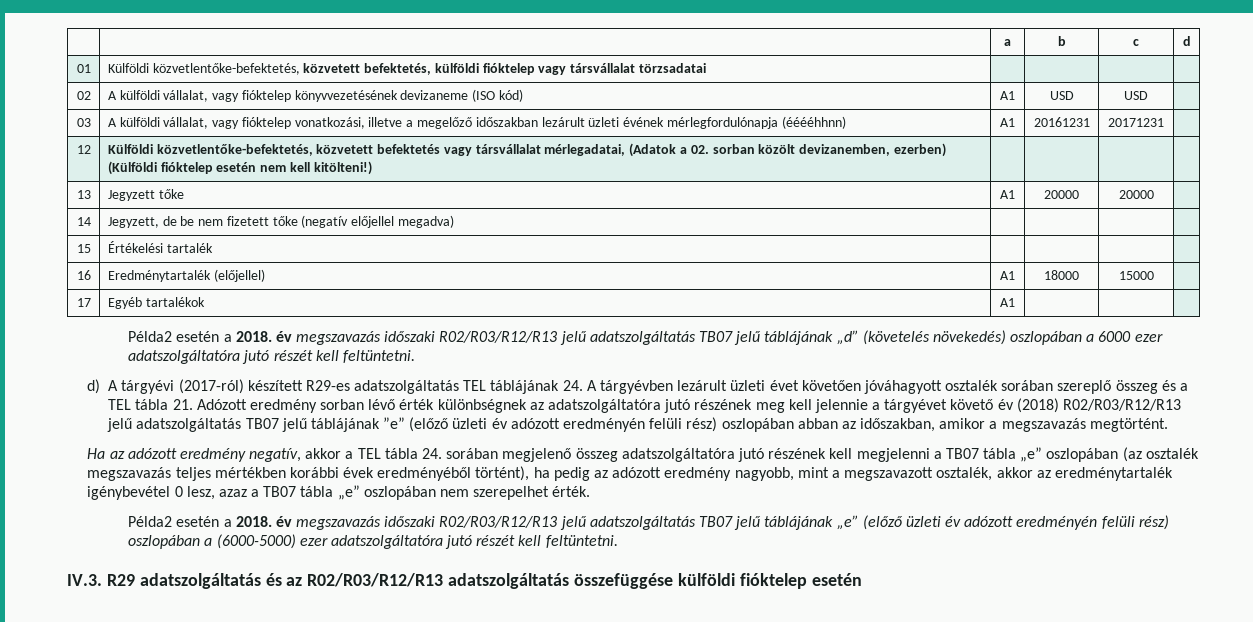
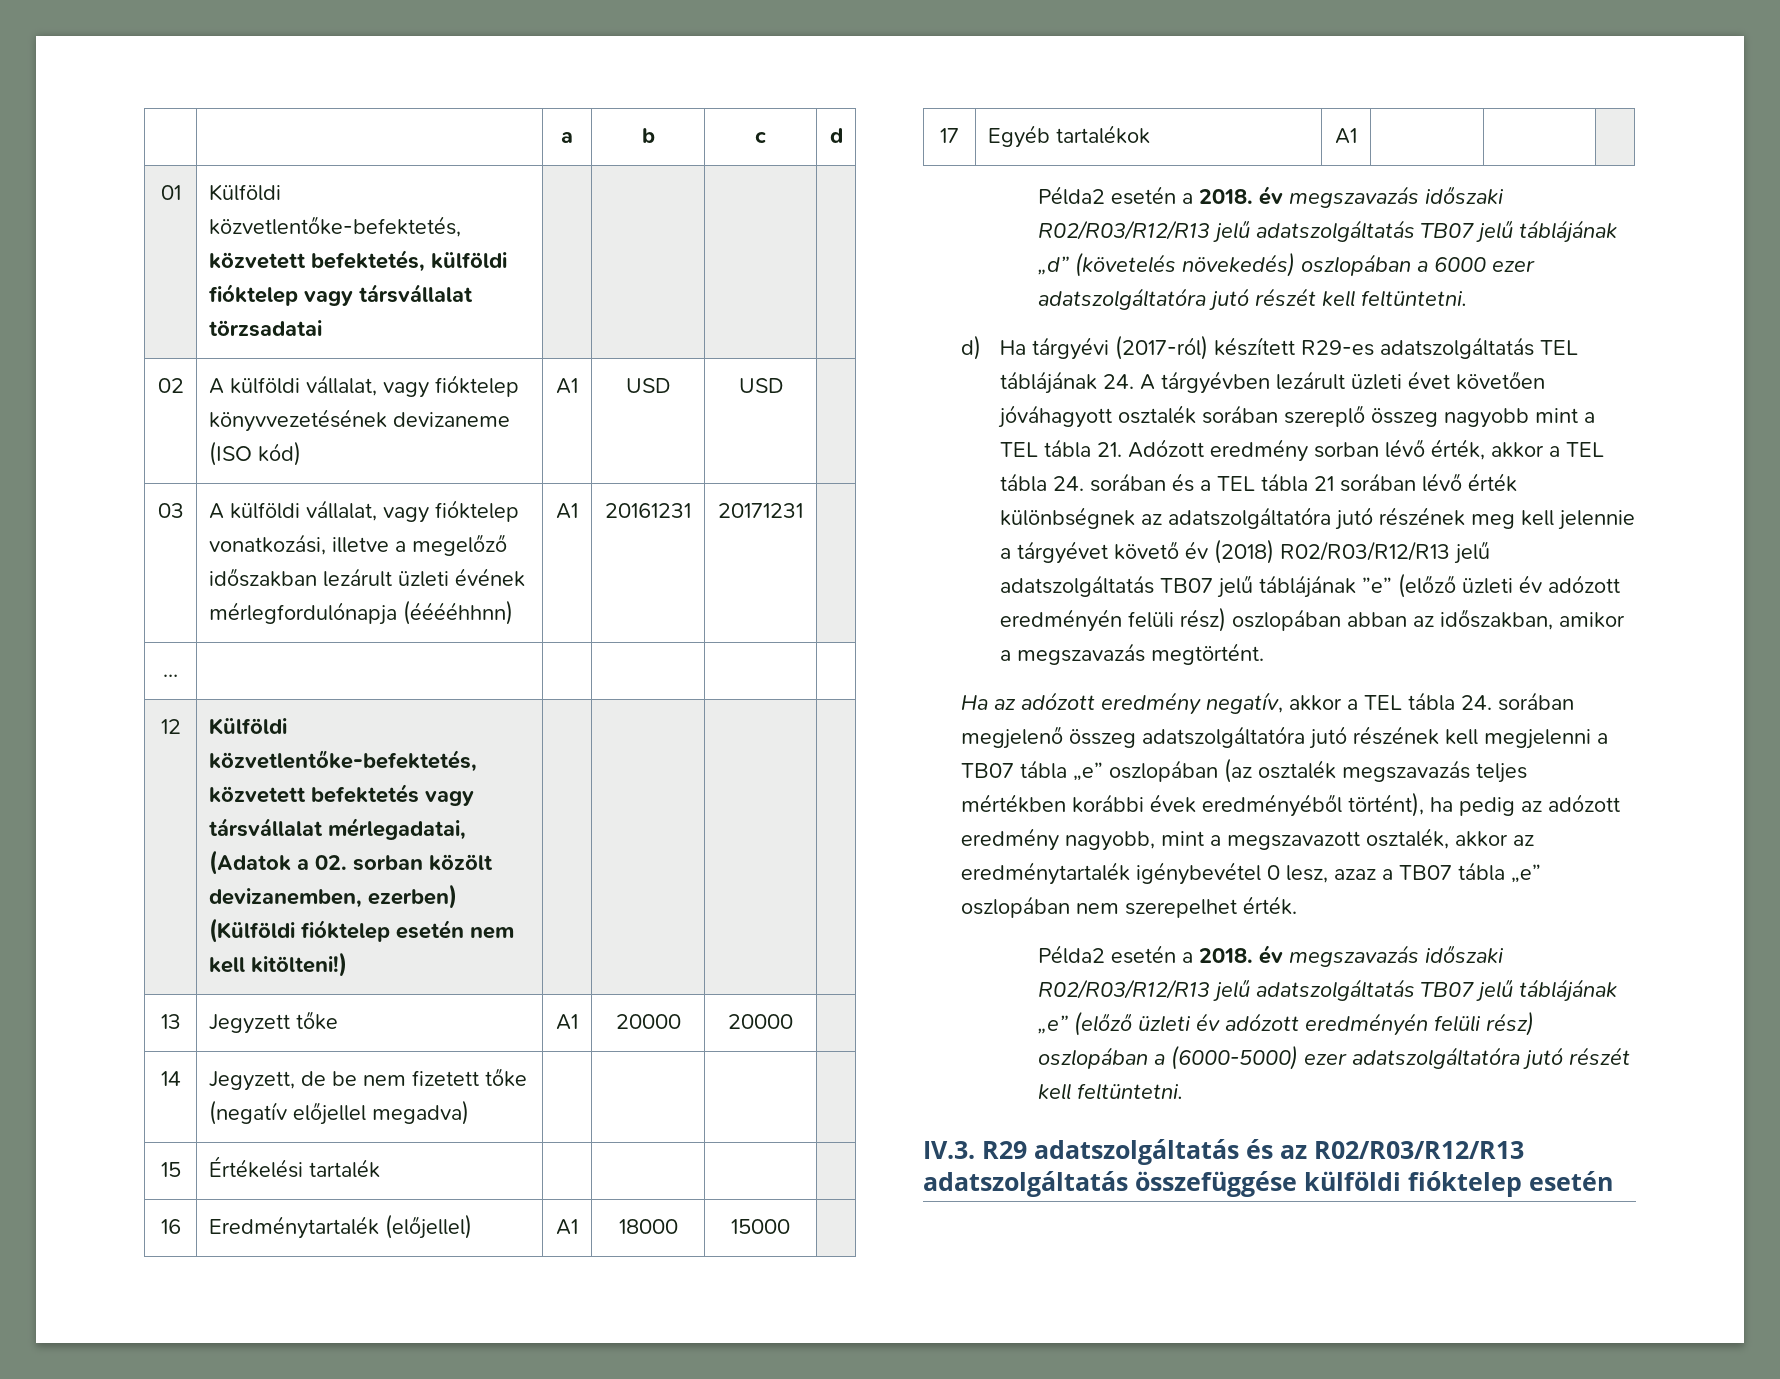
+ … | | | | |
- d) A tárgyévi (2017-ról) készített R29-es adatszolgáltatás TEL táblájának 24. A tárgyévben lezárult üzleti évet követően jóváhagyott osztalék sorában szereplő összeg és a TEL tábla 21. Adózott eredmény sorban lévő érték különbségnek az adatszolgáltatóra jutó részének meg kell jelennie a tárgyévet követő év (2018) R02/R03/R12/R13 jelű adatszolgáltatás TB07 jelű táblájának ”e” (előző üzleti év adózott eredményén felüli rész) oszlopában abban az időszakban, amikor a megszavazás megtörtént.
+ d) Ha tárgyévi (2017-ról) készített R29-es adatszolgáltatás TEL táblájának 24. A tárgyévben lezárult üzleti évet követően jóváhagyott osztalék sorában szereplő összeg nagyobb mint a TEL tábla 21. Adózott eredmény sorban lévő érték, akkor a TEL tábla 24. sorában és a TEL tábla 21 sorában lévő érték különbségnek az adatszolgáltatóra jutó részének meg kell jelennie a tárgyévet követő év (2018) R02/R03/R12/R13 jelű adatszolgáltatás TB07 jelű táblájának ”e” (előző üzleti év adózott eredményén felüli rész) oszlopában abban az időszakban, amikor a megszavazás megtörtént.

